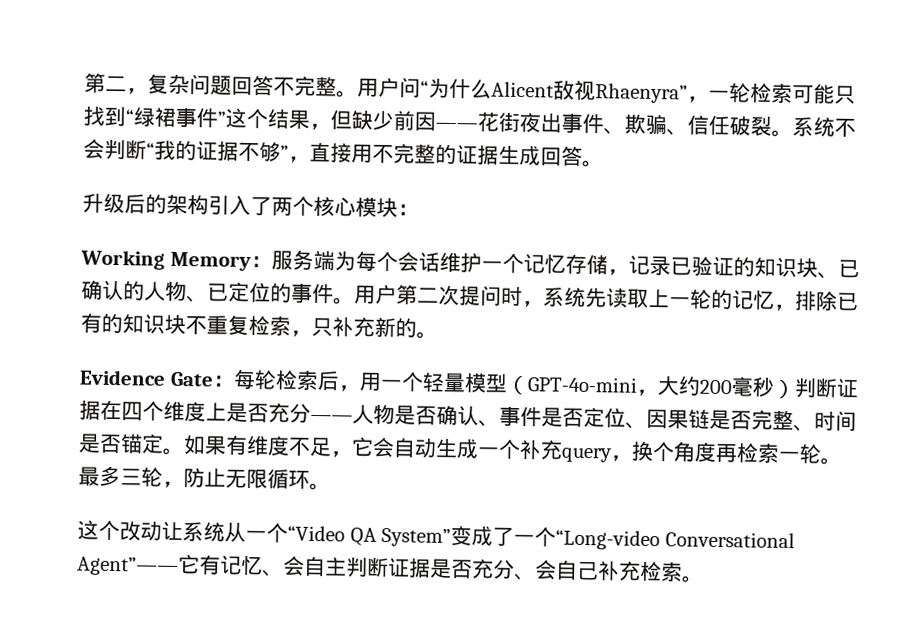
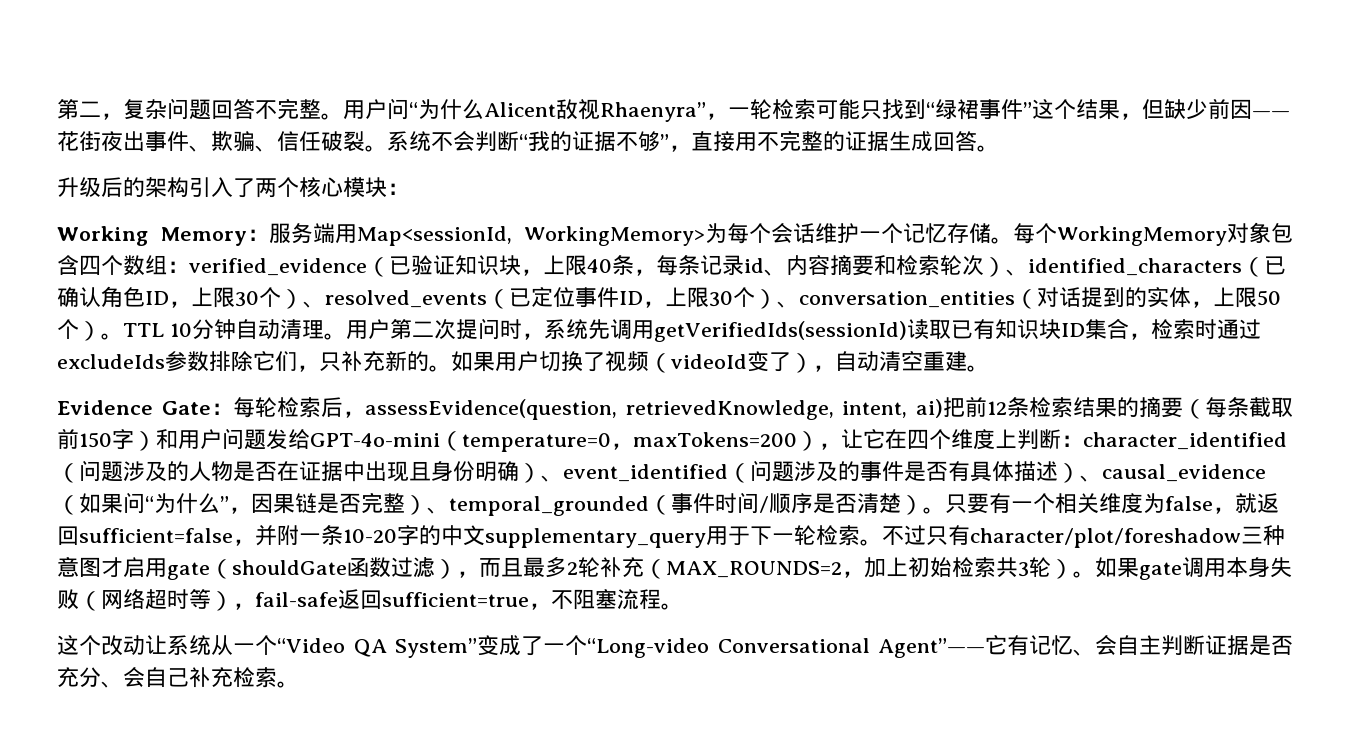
- Working Memory：服务端为每个会话维护一个记忆存储，记录已验证的知识块、已确认的人物、已定位的事件。
+ Working Memory：服务端用Map<sessionId, WorkingMemory>为每个会话维护一个记忆存储。每个WorkingMemory对象包含四个数组：verified_evidence（已验证知识块，上限40条，每条记录id、内容摘要和检索轮次）、identified_characters（已确认角色ID，上限30个）、resolved_events（已定位事件ID，上限30个）、conversation_entities（对话提到的实体，上限50个）。TTL 10分钟自动清理。
- 用户第二次提问时，系统先读取上一轮的记忆，排除已有的知识块不重复检索，只补充新的。
+ 用户第二次提问时，系统先调用getVerifiedIds(sessionId)读取已有知识块ID集合，检索时通过excludeIds参数排除它们，只补充新的。如果用户切换了视频（videoId变了），自动清空重建。
- Evidence Gate：每轮检索后，用一个轻量模型（GPT-4o-mini，大约200毫秒）判断证据在四个维度上是否充分——人物是否确认、事件是否定位、因果链是否完整、时间是否锚定。如果有维度不足，它会自动生成一个补充query，换个角度再检索一轮。最多三轮，防止无限循环。
+ Evidence Gate：每轮检索后，assessEvidence(question, retrievedKnowledge, intent, ai)把前12条检索结果的摘要（每条截取前150字）和用户问题发给GPT-4o-mini（temperature=0，maxTokens=200），让它在四个维度上判断：character_identified（问题涉及的人物是否在证据中出现且身份明确）、event_identified（问题涉及的事件是否有具体描述）、causal_evidence（如果问“为什么”，因果链是否完整）、temporal_grounded（事件时间/顺序是否清楚）。只要有一个相关维度为false，就返回sufficient=false，并附一条10-20字的中文supplementary_query用于下一轮检索。不过只有character/plot/foreshadow三种意图才启用gate（shouldGate函数过滤），而且最多2轮补充（MAX_ROUNDS=2，加上初始检索共3轮）。如果gate调用本身失败（网络超时等），fail-safe返回sufficient=true，不阻塞流程。

